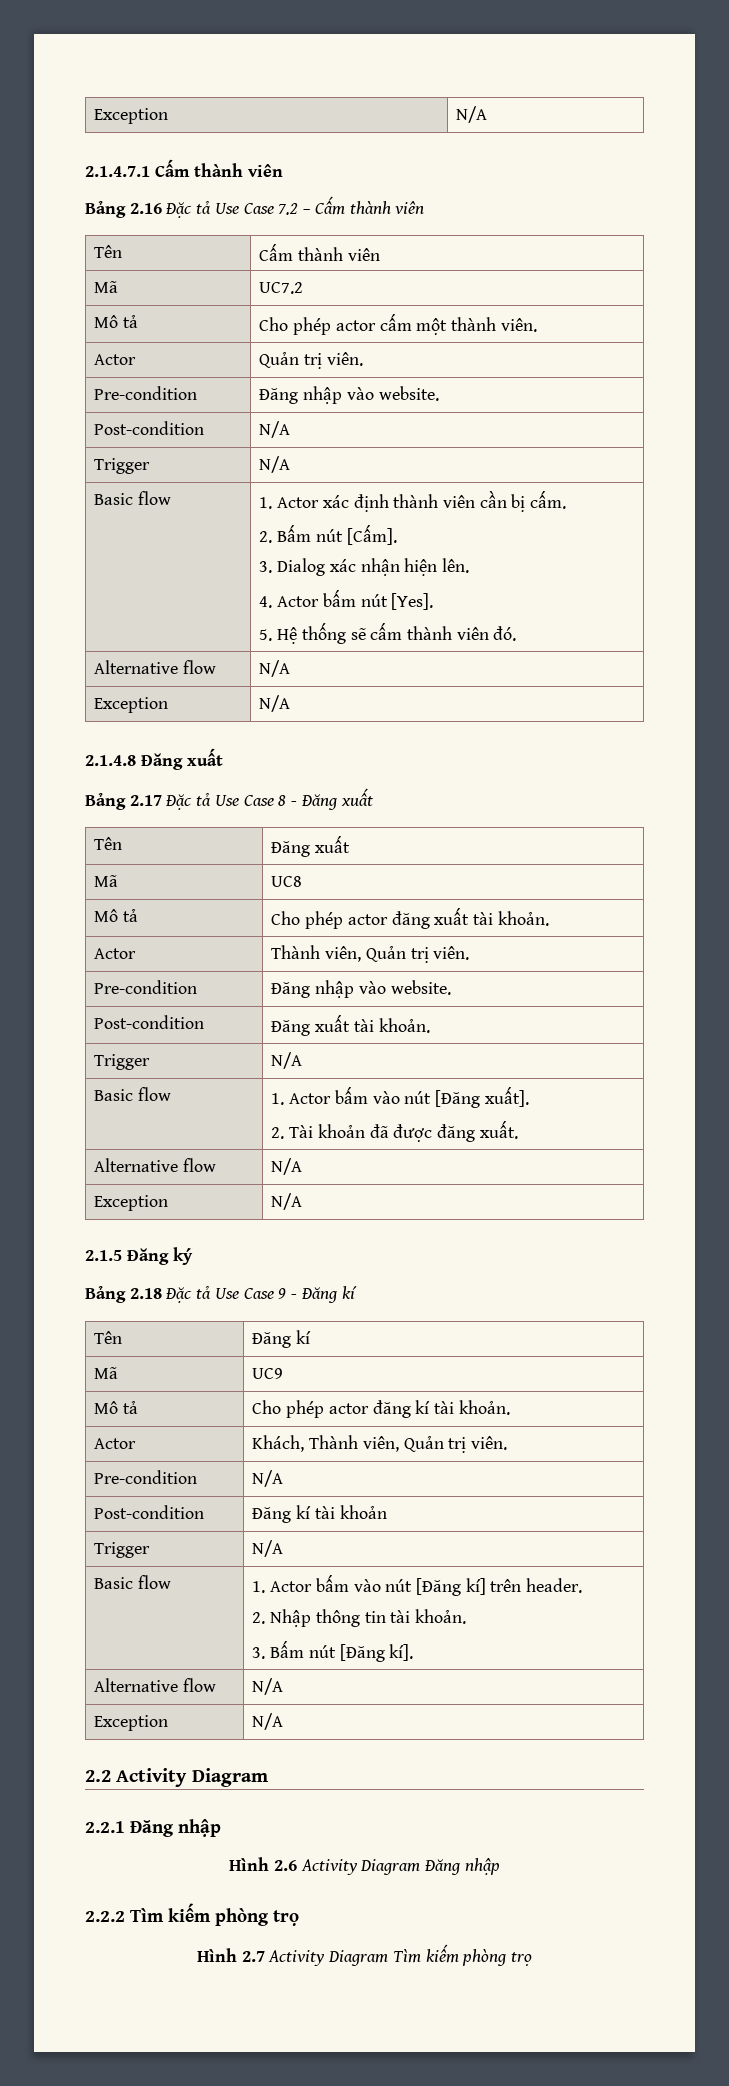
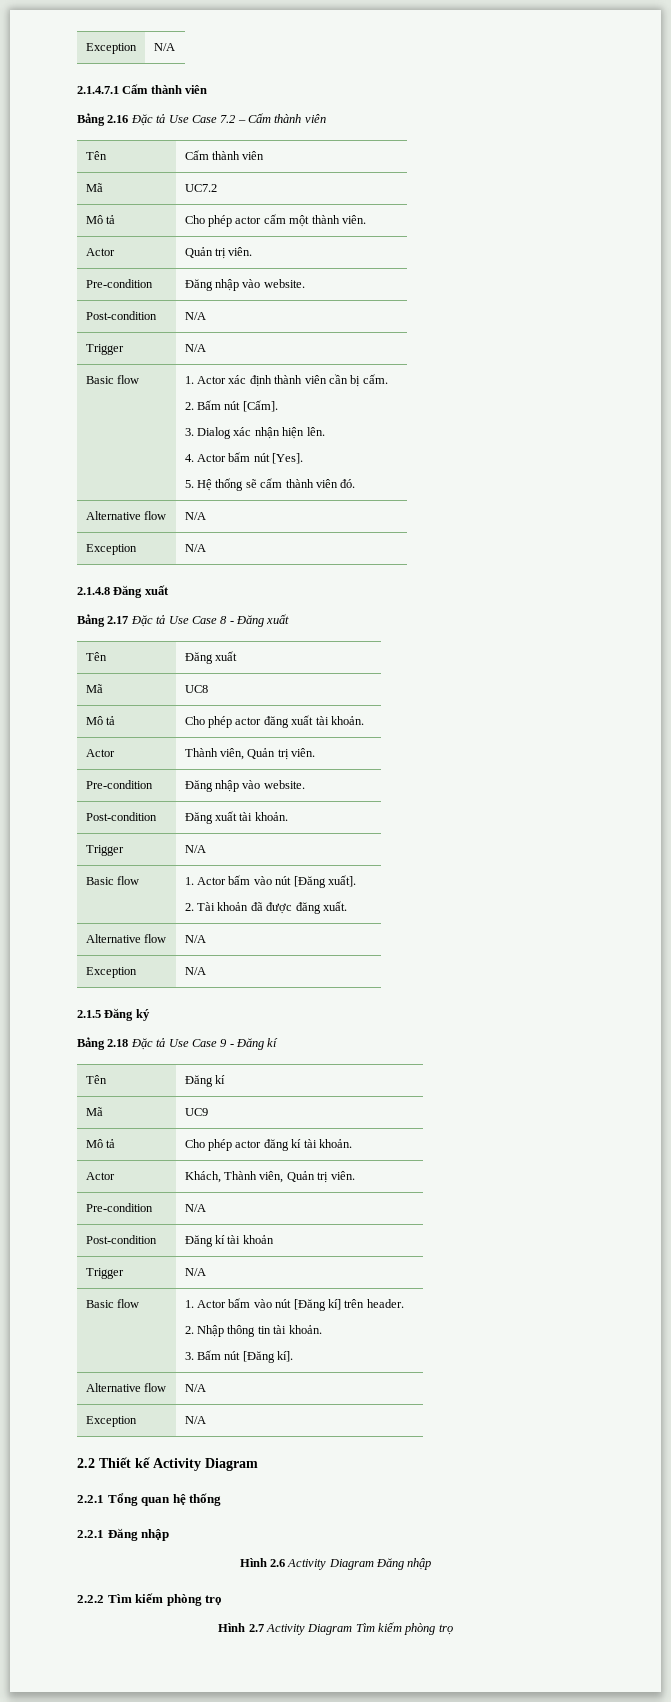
- 2.2 Activity Diagram
+ 2.2 Thiết kế Activity Diagram
+ 2.2.1 Tổng quan hệ thống

